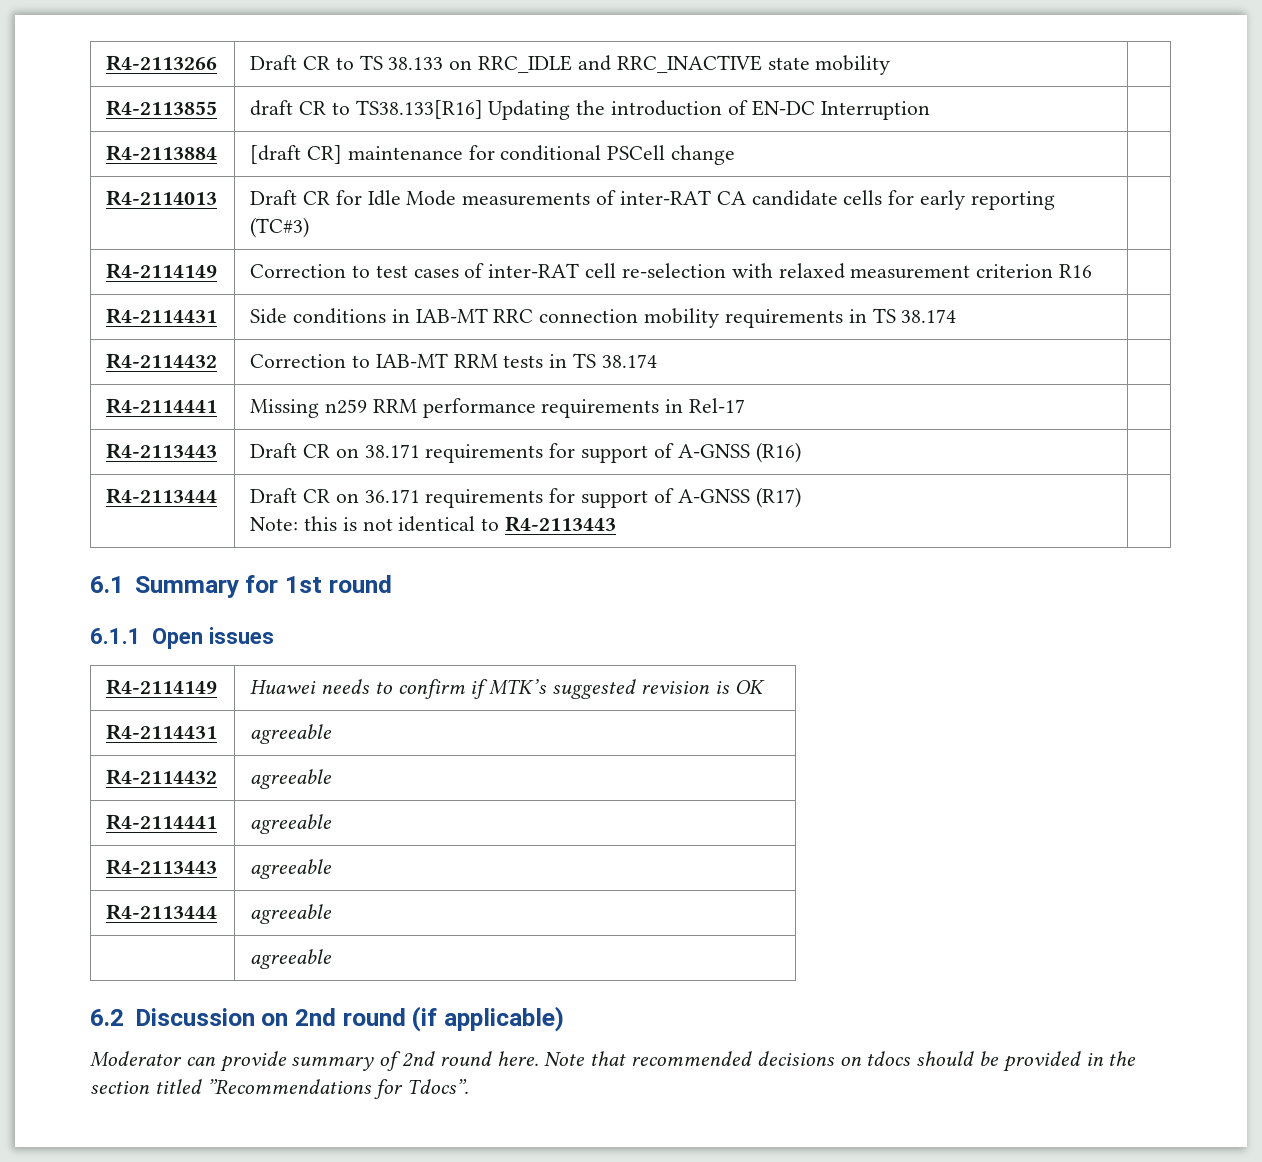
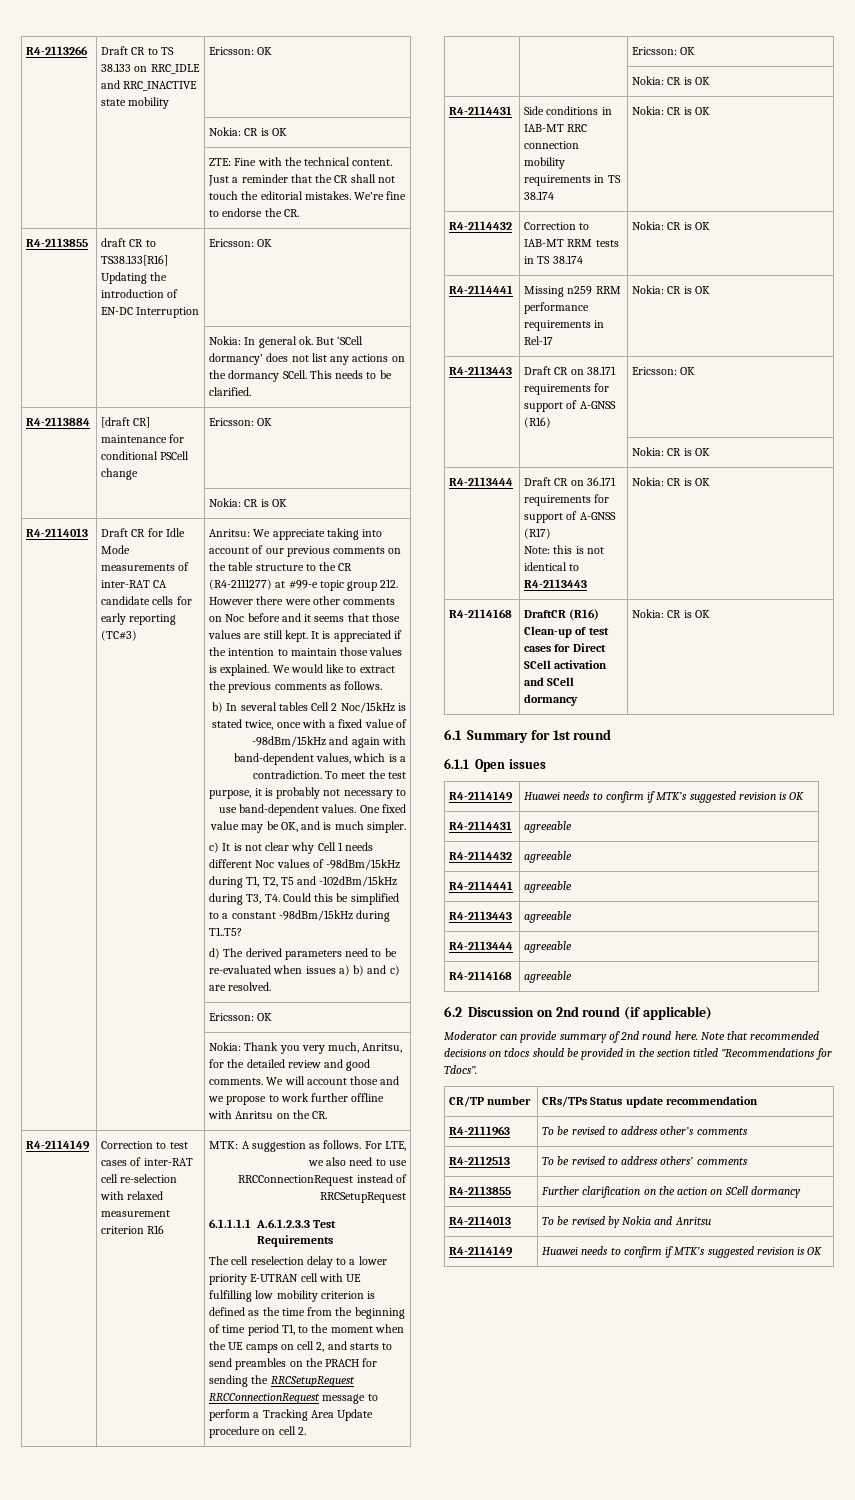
- R4-2113266 | Draft CR to TS 38.133 on RRC_IDLE and RRC_INACTIVE state mobility |
+ R4-2113266 | Draft CR to TS 38.133 on RRC_IDLE and RRC_INACTIVE state mobility | Ericsson: OK
+ | | Nokia: CR is OK
+ | | ZTE: Fine with the technical content. Just a reminder that the CR shall not touch the editorial mistakes. We’re fine to endorse the CR.
- R4-2113855 | draft CR to TS38.133[R16] Updating the introduction of EN-DC Interruption |
+ R4-2113855 | draft CR to TS38.133[R16] Updating the introduction of EN-DC Interruption | Ericsson: OK
+ | | Nokia: In general ok. But ‘SCell dormancy’ does not list any actions on the dormancy SCell. This needs to be clarified.
- R4-2113884 | [draft CR] maintenance for conditional PSCell change |
+ R4-2113884 | [draft CR] maintenance for conditional PSCell change | Ericsson: OK
+ | | Nokia: CR is OK
+ Anritsu: We appreciate taking into account of our previous comments on the table structure to the CR (R4-2111277) at #99-e topic group 212. However there were other comments on Noc before and it seems that those values are still kept. It is appreciated if the intention to maintain those values is explained. We would like to extract the previous comments as follows.
+ b) In several tables Cell 2 Noc/15kHz is stated twice, once with a fixed value of -98dBm/15kHz and again with band-dependent values, which is a contradiction. To meet the test purpose, it is probably not necessary to use band-dependent values. One fixed value may be OK, and is much simpler.
+ c) It is not clear why Cell 1 needs different Noc values of -98dBm/15kHz during T1, T2, T5 and -102dBm/15kHz during T3, T4. Could this be simplified to a constant -98dBm/15kHz during T1..T5?
+ d) The derived parameters need to be re-evaluated when issues a) b) and c) are resolved.
+ | | Ericsson: OK
+ | | Nokia: Thank you very much, Anritsu, for the detailed review and good comments. We will account those and we propose to work further offline with Anritsu on the CR.
+ MTK: A suggestion as follows. For LTE, we also need to use RRCConnectionRequest instead of RRCSetupRequest
+ 6.1.1.1.1 A.6.1.2.3.3 Test Requirements
+ The cell reselection delay to a lower priority E-UTRAN cell with UE fulfilling low mobility criterion is defined as the time from the beginning of time period T1, to the moment when the UE camps on cell 2, and starts to send preambles on the PRACH for sending the RRCSetupRequest RRCConnectionRequest message to perform a Tracking Area Update procedure on cell 2.
+ | | Ericsson: OK
+ | | Nokia: CR is OK
- R4-2114431 | Side conditions in IAB-MT RRC connection mobility requirements in TS 38.174 |
+ R4-2114431 | Side conditions in IAB-MT RRC connection mobility requirements in TS 38.174 | Nokia: CR is OK
- R4-2114432 | Correction to IAB-MT RRM tests in TS 38.174 |
+ R4-2114432 | Correction to IAB-MT RRM tests in TS 38.174 | Nokia: CR is OK
- R4-2114441 | Missing n259 RRM performance requirements in Rel-17 |
+ R4-2114441 | Missing n259 RRM performance requirements in Rel-17 | Nokia: CR is OK
- R4-2113443 | Draft CR on 38.171 requirements for support of A-GNSS (R16) |
+ R4-2113443 | Draft CR on 38.171 requirements for support of A-GNSS (R16) | Ericsson: OK
+ | | Nokia: CR is OK
  R4-2113444 | Draft CR on 36.171 requirements for support of A-GNSS (R17)
- Note: this is not identical to R4-2113443 |
+ Note: this is not identical to R4-2113443 | Nokia: CR is OK
+ R4-2114168 | DraftCR (R16) Clean-up of test cases for Direct SCell activation and SCell dormancy | Nokia: CR is OK
  R4-2113444 | agreeable
- | agreeable
+ R4-2114168 | agreeable
+ CR/TP number | CRs/TPs Status update recommendation
+ R4-2111963 | To be revised to address other’s comments
+ R4-2112513 | To be revised to address others’ comments
+ R4-2113855 | Further clarification on the action on SCell dormancy
+ R4-2114013 | To be revised by Nokia and Anritsu
+ R4-2114149 | Huawei needs to confirm if MTK’s suggested revision is OK

